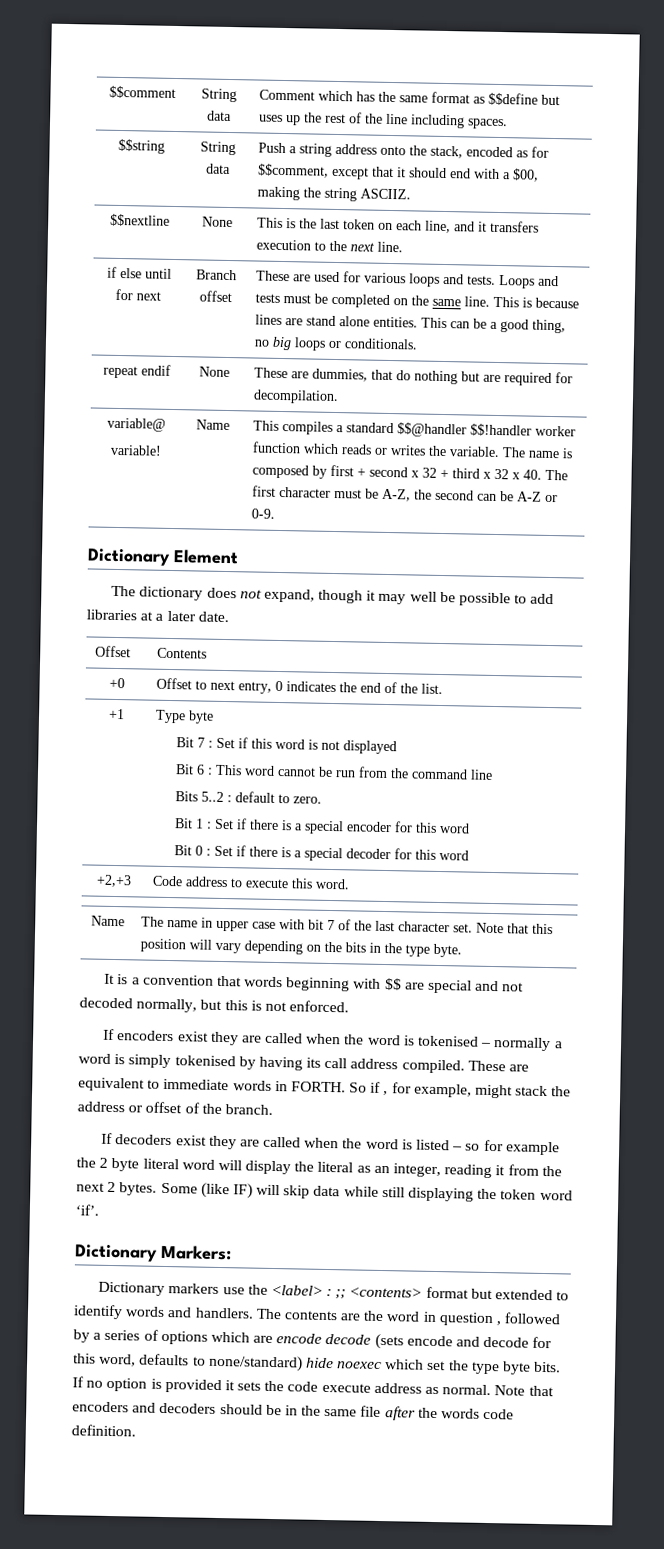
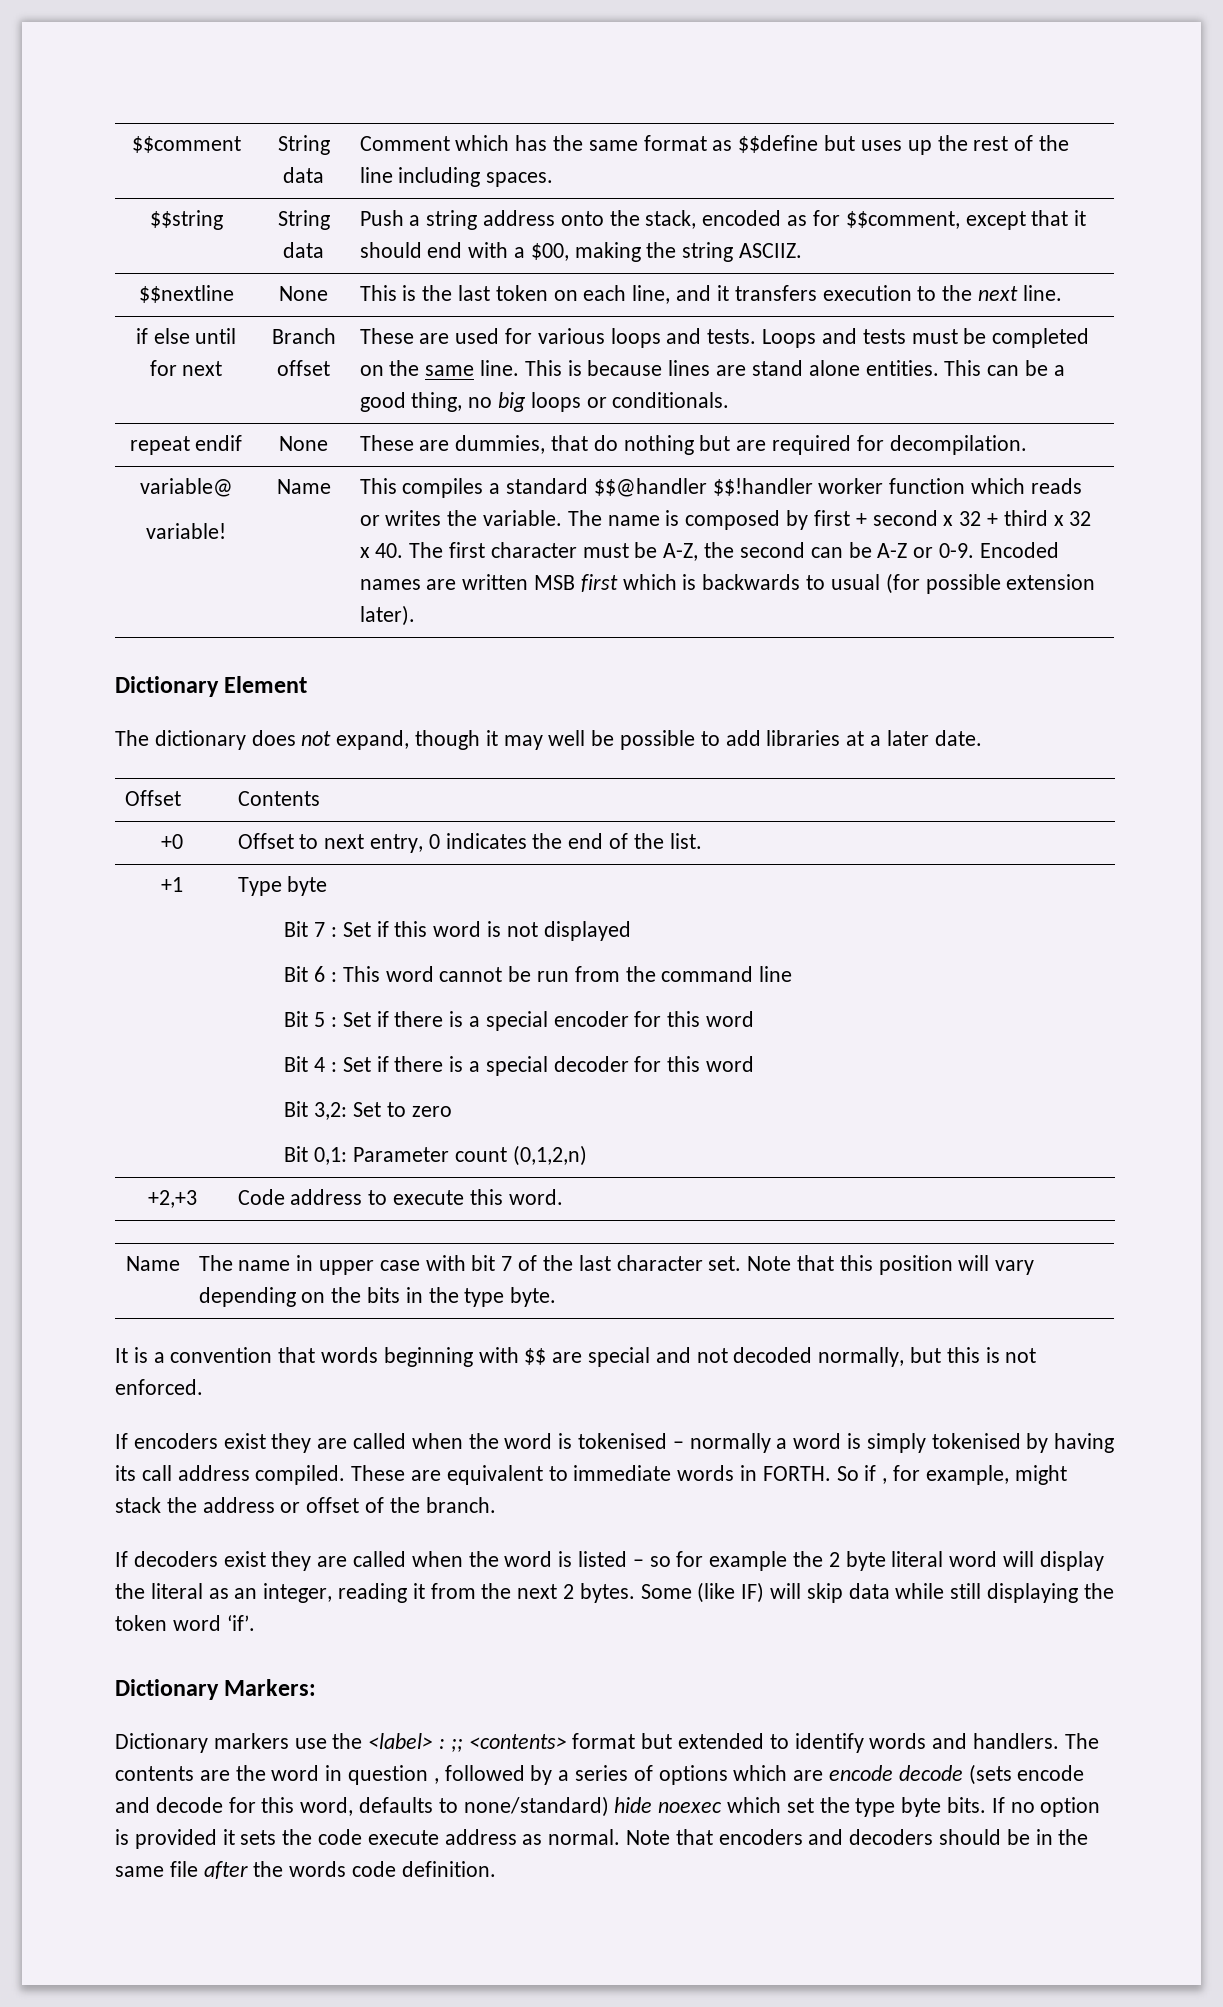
+ Encoded names are written MSB first which is backwards to usual (for possible extension later).
- Bits 5..2 : default to zero.
- Bit 1 : Set if there is a special encoder for this word
+ Bit 5 : Set if there is a special encoder for this word
- Bit 0 : Set if there is a special decoder for this word
+ Bit 4 : Set if there is a special decoder for this word
+ Bit 3,2: Set to zero
+ Bit 0,1: Parameter count (0,1,2,n)

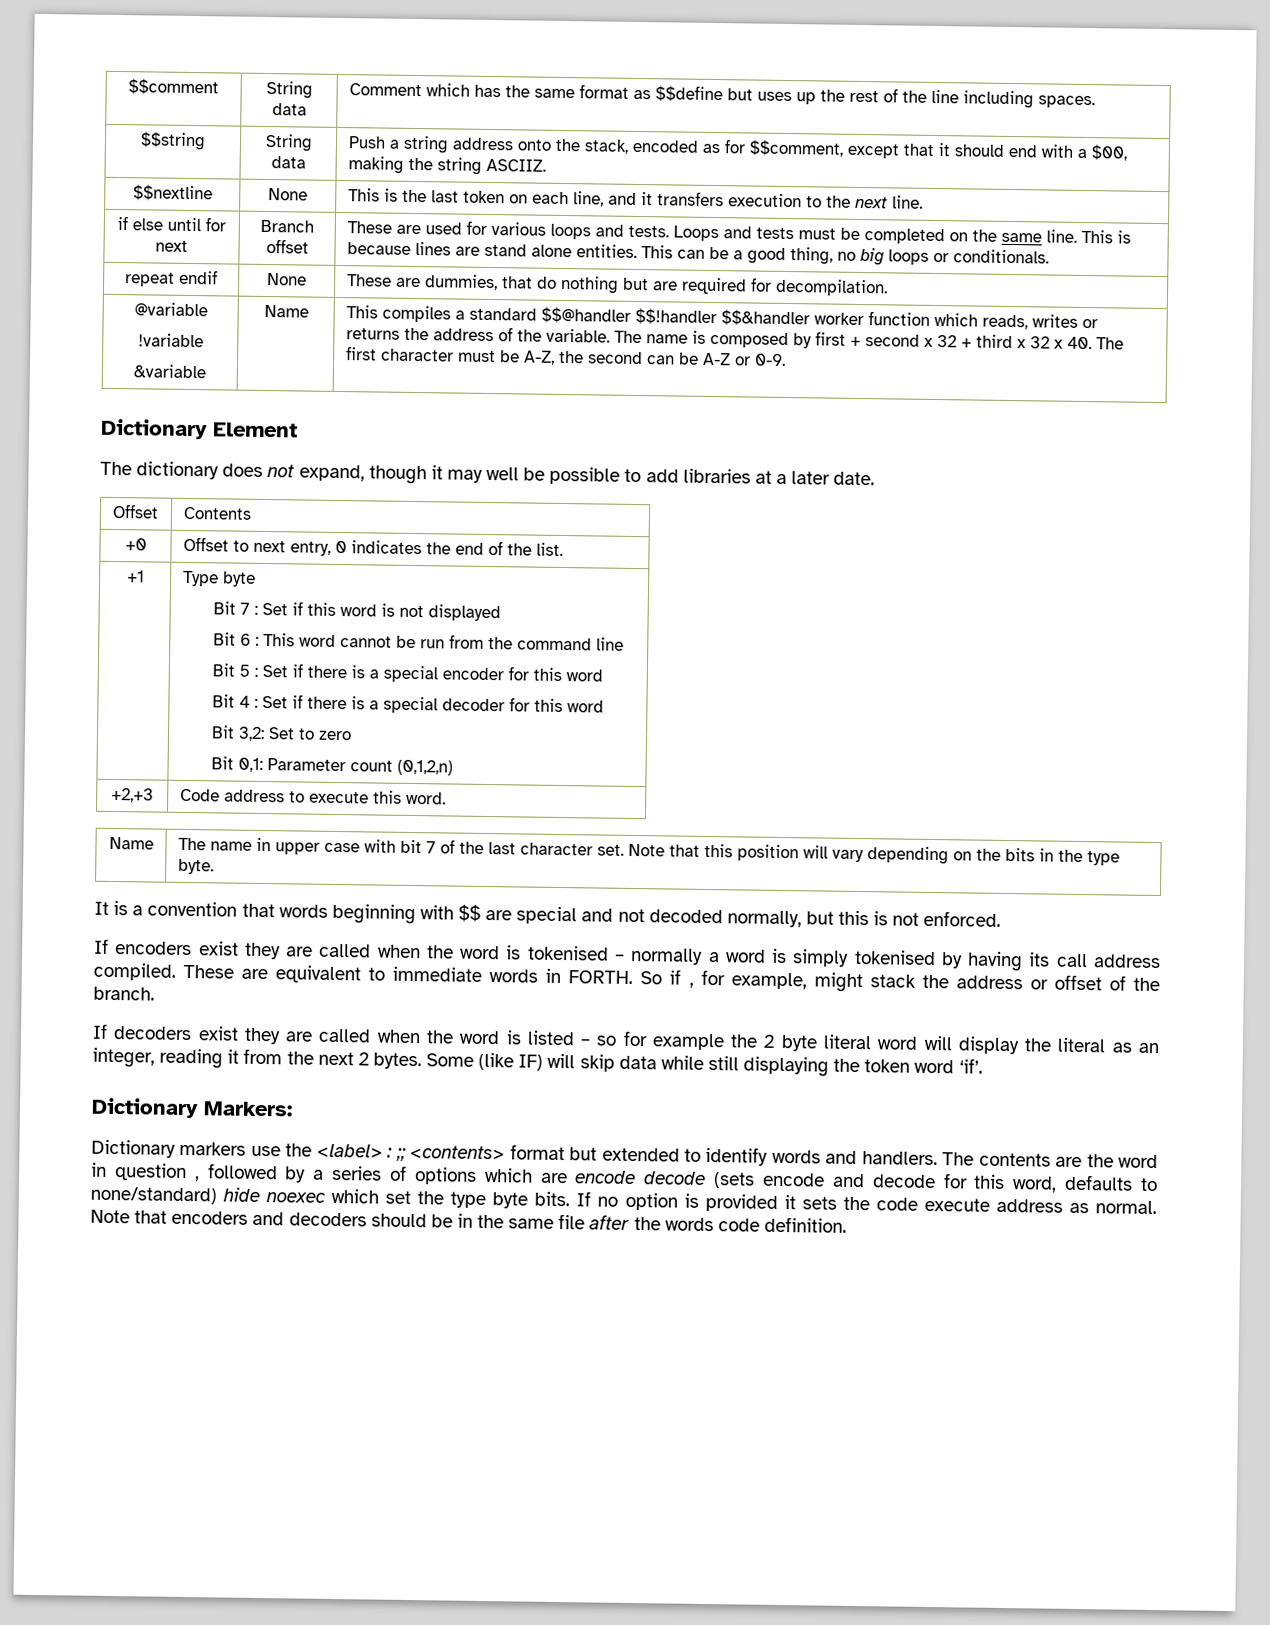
- variable@
- variable!
+ @variable
+ !variable
+ &variable
- This compiles a standard $$@handler $$!handler worker function which reads or writes the variable.
+ This compiles a standard $$@handler $$!handler $$&handler worker function which reads, writes or returns the address of the variable.
- Encoded names are written MSB first which is backwards to usual (for possible extension later).

